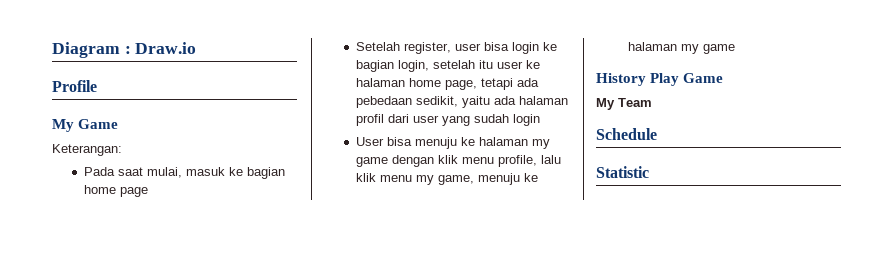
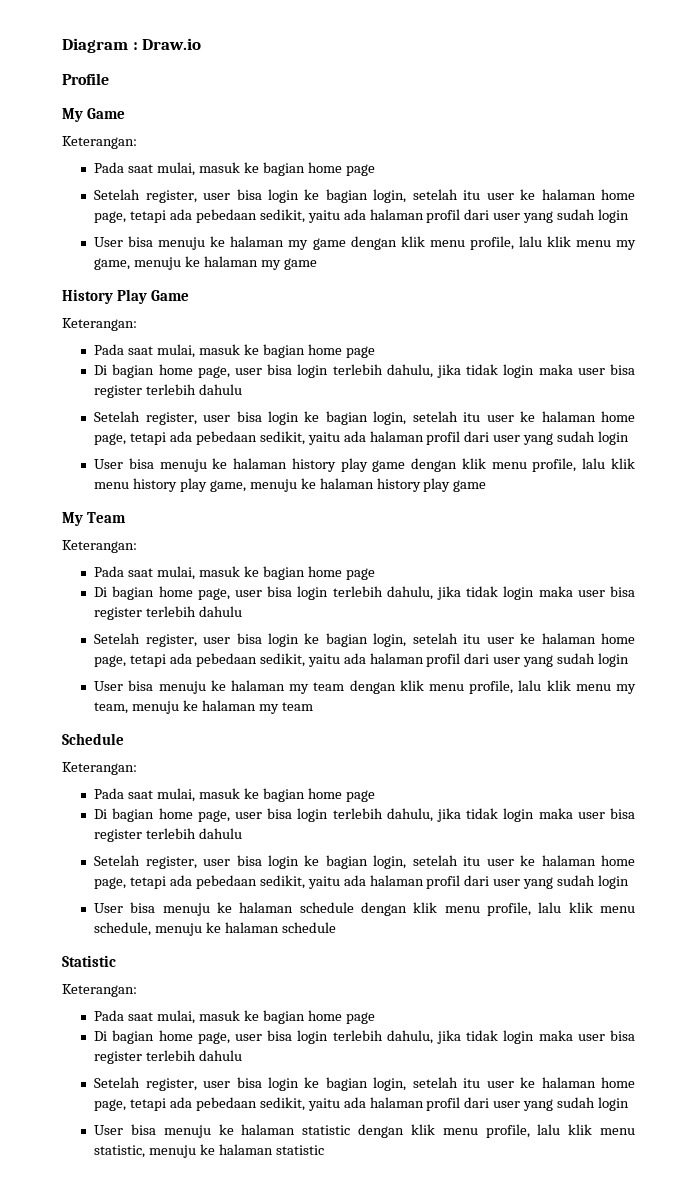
  History Play Game
+ Keterangan:
+ Pada saat mulai, masuk ke bagian home page
+ Di bagian home page, user bisa login terlebih dahulu, jika tidak login maka user bisa register terlebih dahulu
+ Setelah register, user bisa login ke bagian login, setelah itu user ke halaman home page, tetapi ada pebedaan sedikit, yaitu ada halaman profil dari user yang sudah login
+ User bisa menuju ke halaman history play game dengan klik menu profile, lalu klik menu history play game, menuju ke halaman history play game
  My Team
+ Keterangan:
+ Pada saat mulai, masuk ke bagian home page
+ Di bagian home page, user bisa login terlebih dahulu, jika tidak login maka user bisa register terlebih dahulu
+ Setelah register, user bisa login ke bagian login, setelah itu user ke halaman home page, tetapi ada pebedaan sedikit, yaitu ada halaman profil dari user yang sudah login
+ User bisa menuju ke halaman my team dengan klik menu profile, lalu klik menu my team, menuju ke halaman my team
  Schedule
+ Keterangan:
+ Pada saat mulai, masuk ke bagian home page
+ Di bagian home page, user bisa login terlebih dahulu, jika tidak login maka user bisa register terlebih dahulu
+ Setelah register, user bisa login ke bagian login, setelah itu user ke halaman home page, tetapi ada pebedaan sedikit, yaitu ada halaman profil dari user yang sudah login
+ User bisa menuju ke halaman schedule dengan klik menu profile, lalu klik menu schedule, menuju ke halaman schedule
  Statistic
+ Keterangan:
+ Pada saat mulai, masuk ke bagian home page
+ Di bagian home page, user bisa login terlebih dahulu, jika tidak login maka user bisa register terlebih dahulu
+ Setelah register, user bisa login ke bagian login, setelah itu user ke halaman home page, tetapi ada pebedaan sedikit, yaitu ada halaman profil dari user yang sudah login
+ User bisa menuju ke halaman statistic dengan klik menu profile, lalu klik menu statistic, menuju ke halaman statistic

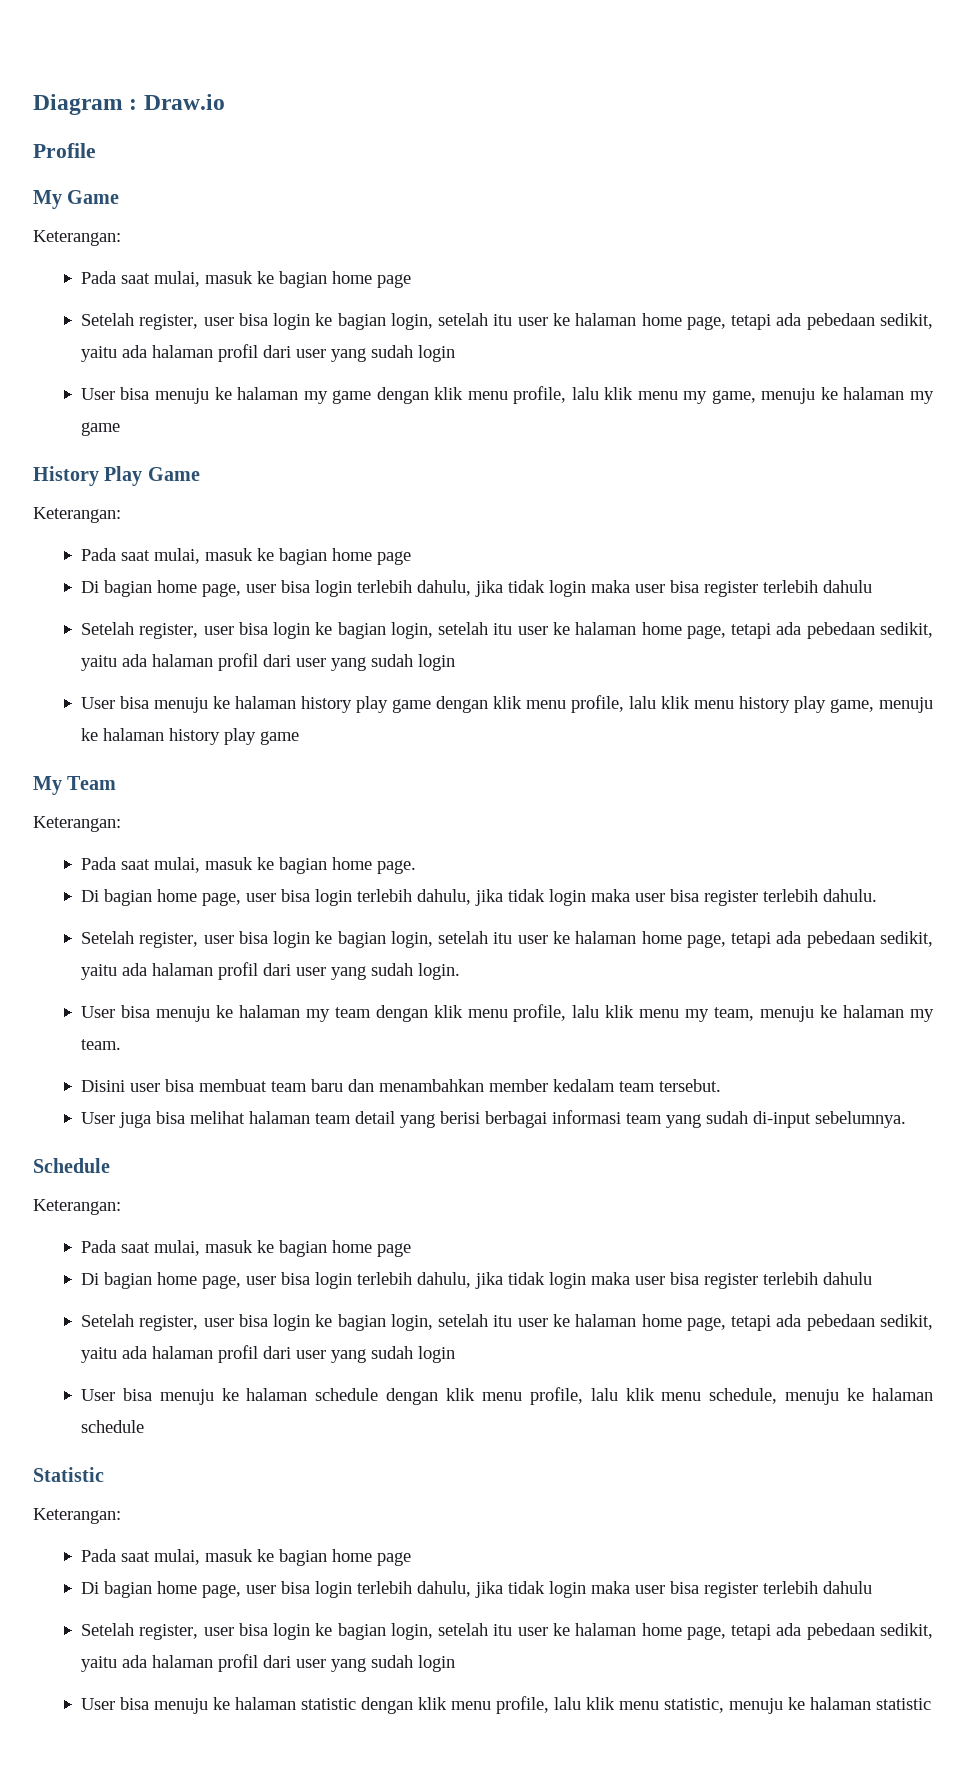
  My Team
  Keterangan:
- Pada saat mulai, masuk ke bagian home page
- Di bagian home page, user bisa login terlebih dahulu, jika tidak login maka user bisa register terlebih dahulu
- Setelah register, user bisa login ke bagian login, setelah itu user ke halaman home page, tetapi ada pebedaan sedikit, yaitu ada halaman profil dari user yang sudah login
+ Pada saat mulai, masuk ke bagian home page.
+ Di bagian home page, user bisa login terlebih dahulu, jika tidak login maka user bisa register terlebih dahulu.
+ Setelah register, user bisa login ke bagian login, setelah itu user ke halaman home page, tetapi ada pebedaan sedikit, yaitu ada halaman profil dari user yang sudah login.
- User bisa menuju ke halaman my team dengan klik menu profile, lalu klik menu my team, menuju ke halaman my team
+ User bisa menuju ke halaman my team dengan klik menu profile, lalu klik menu my team, menuju ke halaman my team.
+ Disini user bisa membuat team baru dan menambahkan member kedalam team tersebut.
+ User juga bisa melihat halaman team detail yang berisi berbagai informasi team yang sudah di-input sebelumnya.

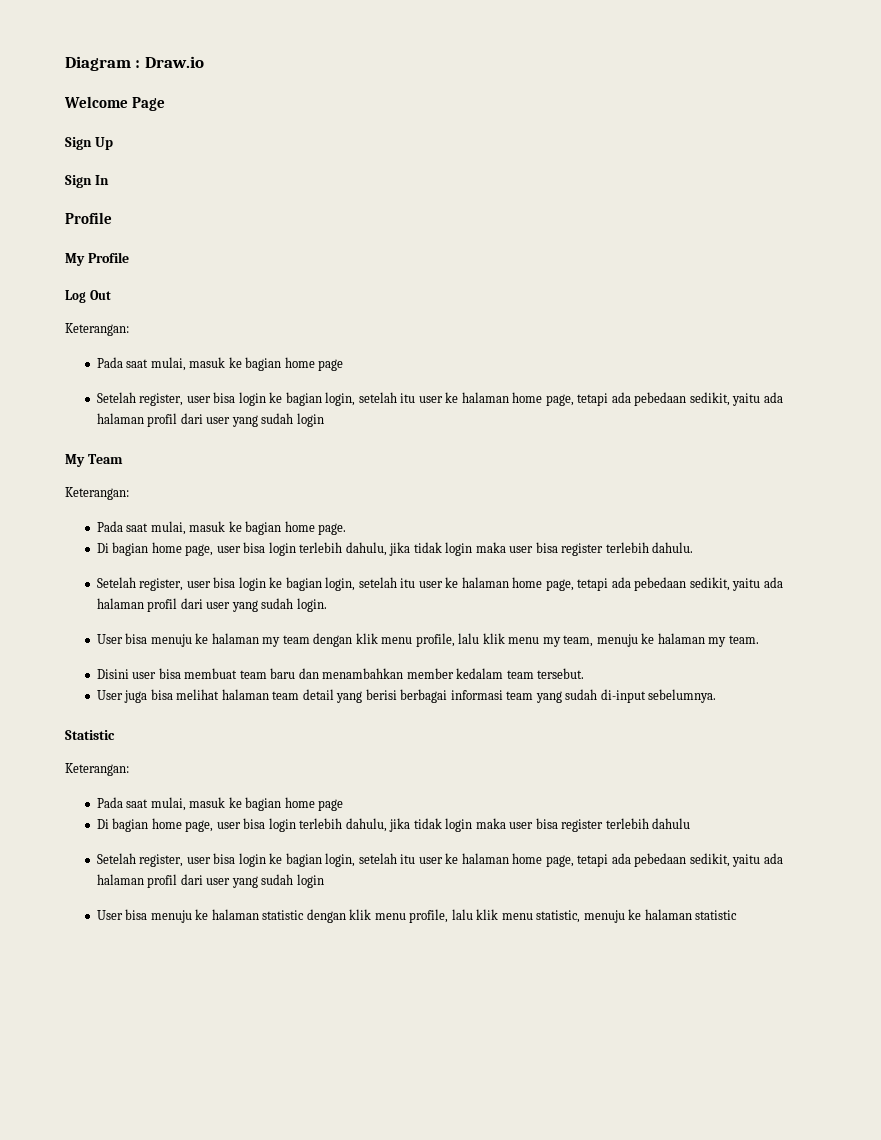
+ Welcome Page
+ Sign Up
+ Sign In
- My Game
+ My Profile
+ Log Out
- User bisa menuju ke halaman my game dengan klik menu profile, lalu klik menu my game, menuju ke halaman my game
- History Play Game
- Keterangan:
- Pada saat mulai, masuk ke bagian home page
- Di bagian home page, user bisa login terlebih dahulu, jika tidak login maka user bisa register terlebih dahulu
- Setelah register, user bisa login ke bagian login, setelah itu user ke halaman home page, tetapi ada pebedaan sedikit, yaitu ada halaman profil dari user yang sudah login
- User bisa menuju ke halaman history play game dengan klik menu profile, lalu klik menu history play game, menuju ke halaman history play game
- Schedule
- Keterangan:
- Pada saat mulai, masuk ke bagian home page
- Di bagian home page, user bisa login terlebih dahulu, jika tidak login maka user bisa register terlebih dahulu
- Setelah register, user bisa login ke bagian login, setelah itu user ke halaman home page, tetapi ada pebedaan sedikit, yaitu ada halaman profil dari user yang sudah login
- User bisa menuju ke halaman schedule dengan klik menu profile, lalu klik menu schedule, menuju ke halaman schedule

